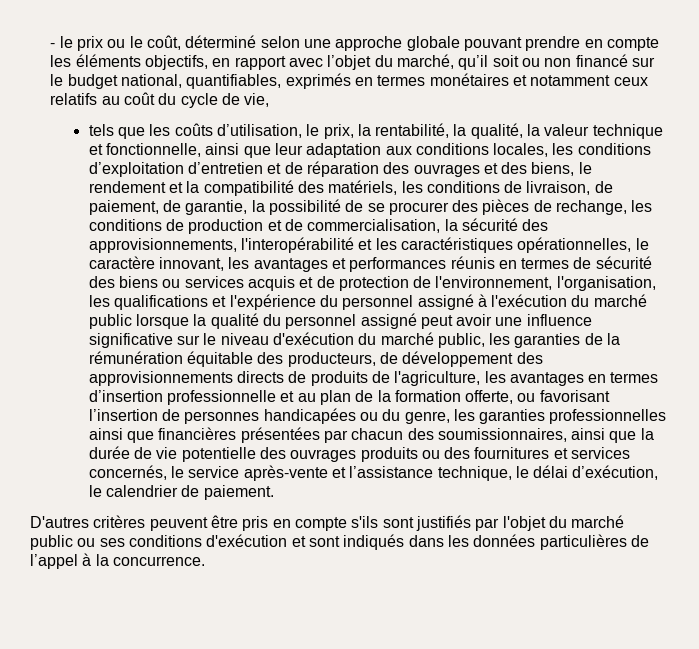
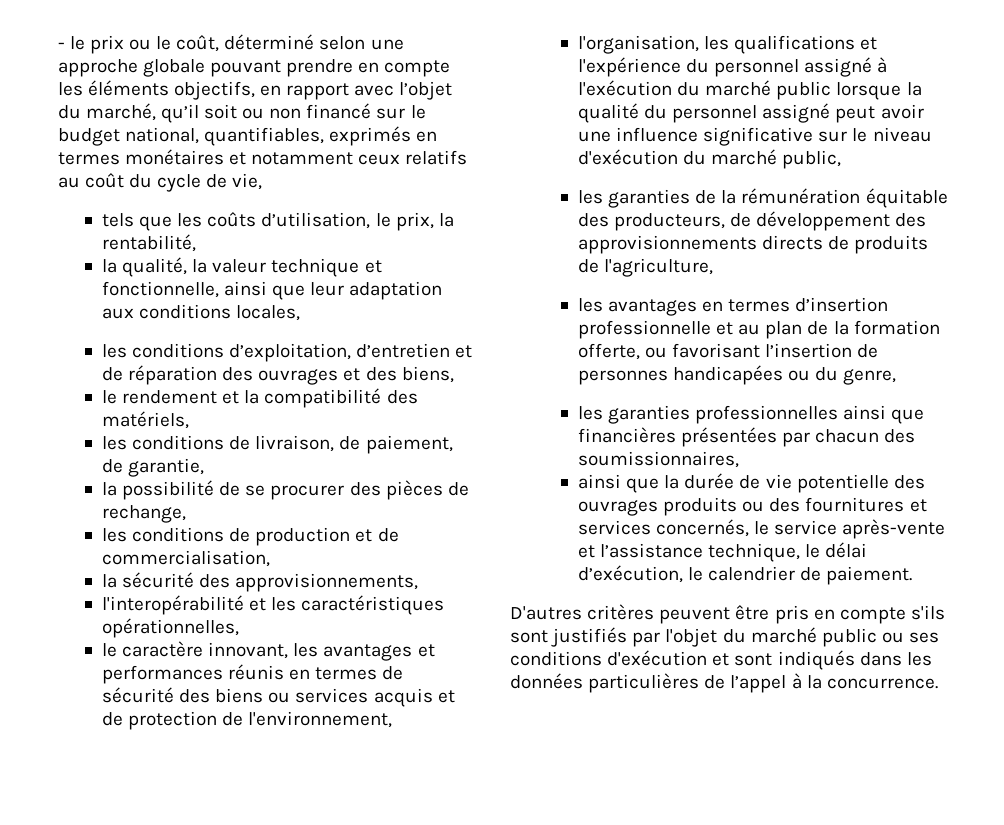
- tels que les coûts d’utilisation, le prix, la rentabilité, la qualité, la valeur technique et fonctionnelle, ainsi que leur adaptation aux conditions locales, les conditions d’exploitation d’entretien et de réparation des ouvrages et des biens, le rendement et la compatibilité des matériels, les conditions de livraison, de paiement, de garantie, la possibilité de se procurer des pièces de rechange, les conditions de production et de commercialisation, la sécurité des approvisionnements, l'interopérabilité et les caractéristiques opérationnelles, le caractère innovant, les avantages et performances réunis en termes de sécurité des biens ou services acquis et de protection de l'environnement, l'organisation, les qualifications et l'expérience du personnel assigné à l'exécution du marché public lorsque la qualité du personnel assigné peut avoir une influence significative sur le niveau d'exécution du marché public, les garanties de la rémunération équitable des producteurs, de développement des approvisionnements directs de produits de l'agriculture, les avantages en termes d’insertion professionnelle et au plan de la formation offerte, ou favorisant l’insertion de personnes handicapées ou du genre, les garanties professionnelles ainsi que financières présentées par chacun des soumissionnaires, ainsi que la durée de vie potentielle des ouvrages produits ou des fournitures et services concernés, le service après-vente et l’assistance technique, le délai d’exécution, le calendrier de paiement.
+ tels que les coûts d’utilisation, le prix, la rentabilité,
+ la qualité, la valeur technique et fonctionnelle, ainsi que leur adaptation aux conditions locales,
+ les conditions d’exploitation, d’entretien et de réparation des ouvrages et des biens,
+ le rendement et la compatibilité des matériels,
+ les conditions de livraison, de paiement, de garantie,
+ la possibilité de se procurer des pièces de rechange,
+ les conditions de production et de commercialisation,
+ la sécurité des approvisionnements,
+ l'interopérabilité et les caractéristiques opérationnelles,
+ le caractère innovant, les avantages et performances réunis en termes de sécurité des biens ou services acquis et de protection de l'environnement,
+ l'organisation, les qualifications et l'expérience du personnel assigné à l'exécution du marché public lorsque la qualité du personnel assigné peut avoir une influence significative sur le niveau d'exécution du marché public,
+ les garanties de la rémunération équitable des producteurs, de développement des approvisionnements directs de produits de l'agriculture,
+ les avantages en termes d’insertion professionnelle et au plan de la formation offerte, ou favorisant l’insertion de personnes handicapées ou du genre,
+ les garanties professionnelles ainsi que financières présentées par chacun des soumissionnaires,
+ ainsi que la durée de vie potentielle des ouvrages produits ou des fournitures et services concernés, le service après-vente et l’assistance technique, le délai d’exécution, le calendrier de paiement.

